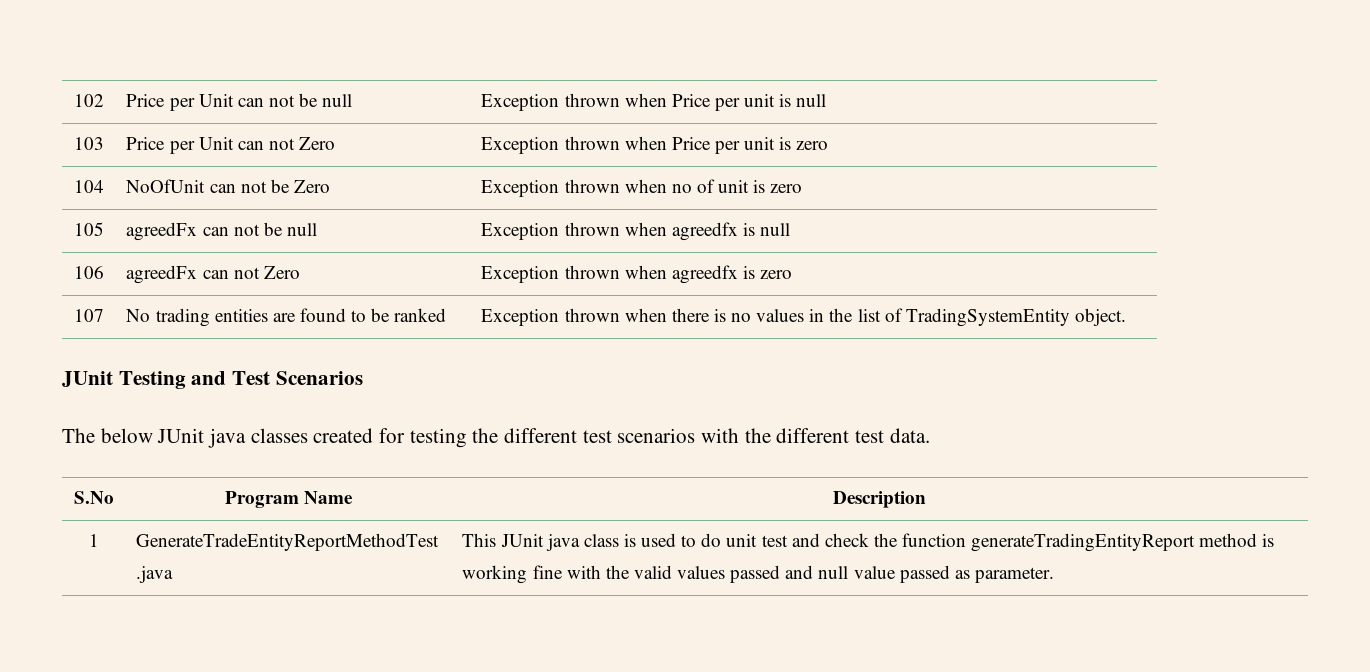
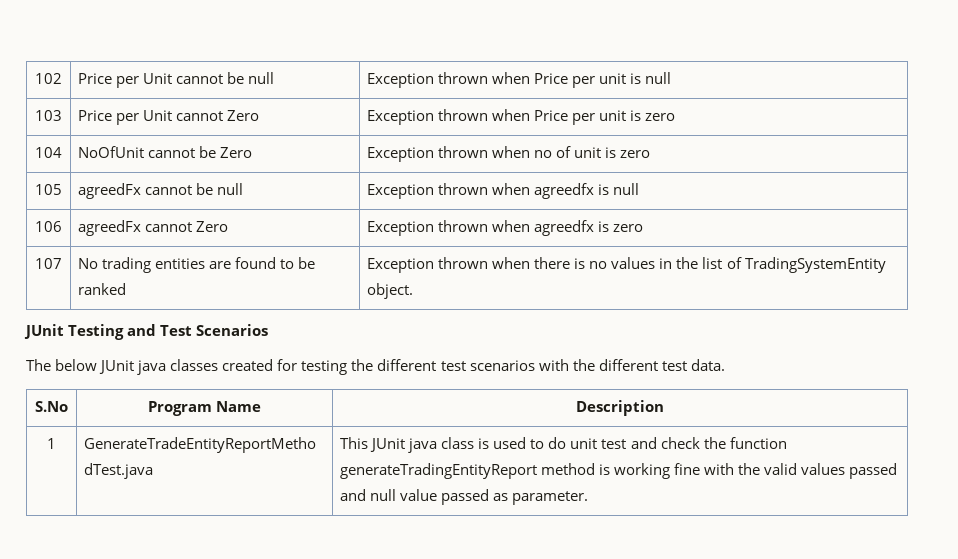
- 102 | Price per Unit can not be null | Exception thrown when Price per unit is null
+ 102 | Price per Unit cannot be null | Exception thrown when Price per unit is null
- 103 | Price per Unit can not Zero | Exception thrown when Price per unit is zero
+ 103 | Price per Unit cannot Zero | Exception thrown when Price per unit is zero
- 104 | NoOfUnit can not be Zero | Exception thrown when no of unit is zero
+ 104 | NoOfUnit cannot be Zero | Exception thrown when no of unit is zero
- 105 | agreedFx can not be null | Exception thrown when agreedfx is null
+ 105 | agreedFx cannot be null | Exception thrown when agreedfx is null
- 106 | agreedFx can not Zero | Exception thrown when agreedfx is zero
+ 106 | agreedFx cannot Zero | Exception thrown when agreedfx is zero

